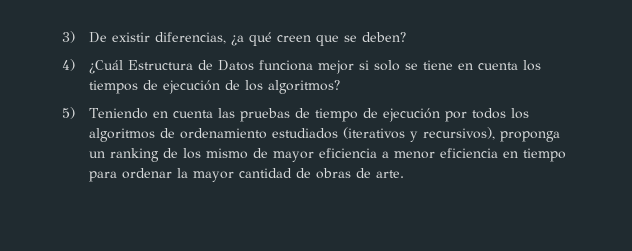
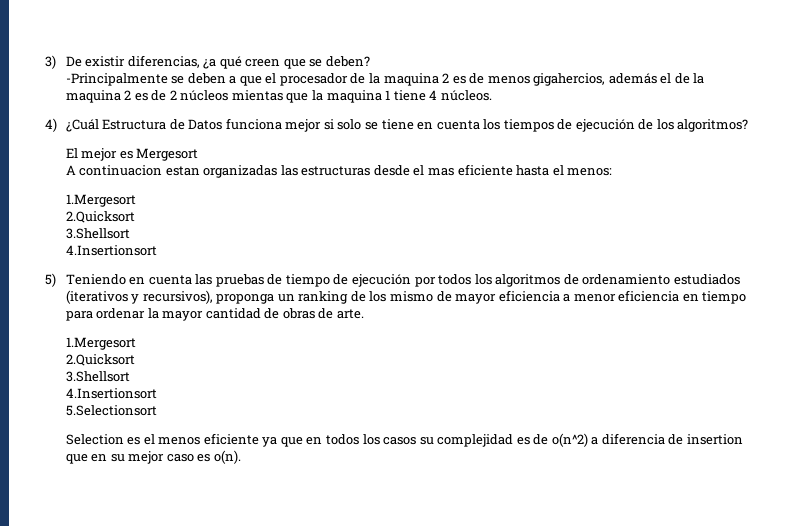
+ -Principalmente se deben a que el procesador de la maquina 2 es de menos gigahercios, además el de la maquina 2 es de 2 núcleos mientas que la maquina 1 tiene 4 núcleos.
+ El mejor es Mergesort
+ A continuacion estan organizadas las estructuras desde el mas eficiente hasta el menos:
+ 1.Mergesort
+ 2.Quicksort
+ 3.Shellsort
+ 4.Insertionsort
  5) Teniendo en cuenta las pruebas de tiempo de ejecución por todos los algoritmos de ordenamiento estudiados (iterativos y recursivos), proponga un ranking de los mismo de mayor eficiencia a menor eficiencia en tiempo para ordenar la mayor cantidad de obras de arte.
+ 1.Mergesort
+ 2.Quicksort
+ 3.Shellsort
+ 4.Insertionsort
+ 5.Selectionsort
+ Selection es el menos eficiente ya que en todos los casos su complejidad es de o(n^2) a diferencia de insertion que en su mejor caso es o(n).

